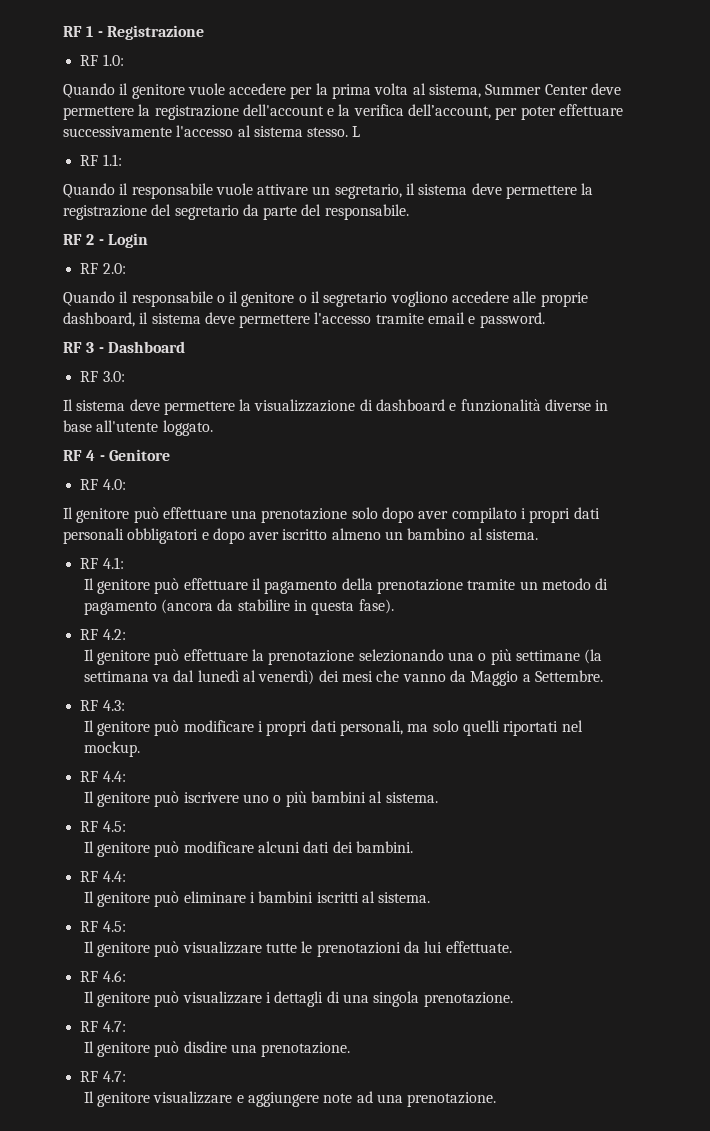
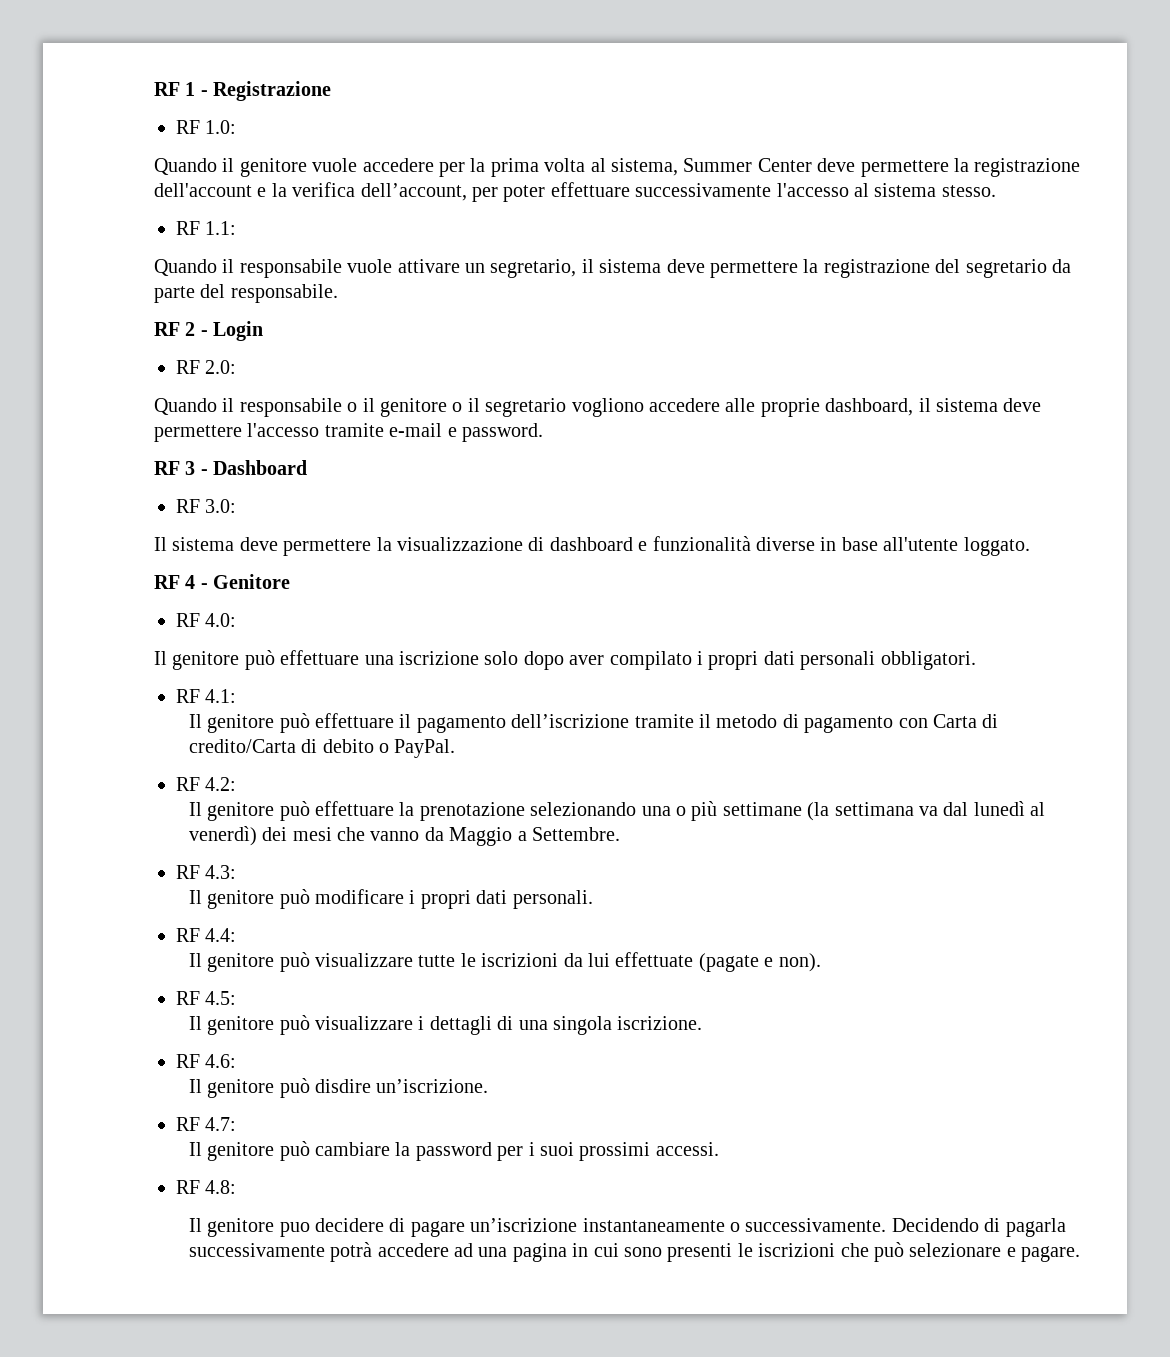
- L
- Quando il responsabile o il genitore o il segretario vogliono accedere alle proprie dashboard, il sistema deve permettere l'accesso tramite email e password.
+ Quando il responsabile o il genitore o il segretario vogliono accedere alle proprie dashboard, il sistema deve permettere l'accesso tramite e-mail e password.
- Il genitore può effettuare una prenotazione solo dopo aver compilato i propri dati personali obbligatori e dopo aver iscritto almeno un bambino al sistema.
+ Il genitore può effettuare una iscrizione solo dopo aver compilato i propri dati personali obbligatori.
- Il genitore può effettuare il pagamento della prenotazione tramite un metodo di pagamento (ancora da stabilire in questa fase).
+ Il genitore può effettuare il pagamento dell’iscrizione tramite il metodo di pagamento con Carta di credito/Carta di debito o PayPal.
- Il genitore può modificare i propri dati personali, ma solo quelli riportati nel mockup.
+ Il genitore può modificare i propri dati personali.
  RF 4.4:
- Il genitore può iscrivere uno o più bambini al sistema.
+ Il genitore può visualizzare tutte le iscrizioni da lui effettuate (pagate e non).
  RF 4.5:
- Il genitore può modificare alcuni dati dei bambini.
- RF 4.4:
- Il genitore può eliminare i bambini iscritti al sistema.
- RF 4.5:
- Il genitore può visualizzare tutte le prenotazioni da lui effettuate.
- RF 4.6:
- Il genitore può visualizzare i dettagli di una singola prenotazione.
+ Il genitore può visualizzare i dettagli di una singola iscrizione.
+ RF 4.6:
+ Il genitore può disdire un’iscrizione.
- Il genitore può disdire una prenotazione.
- RF 4.7:
- Il genitore visualizzare e aggiungere note ad una prenotazione.
+ Il genitore può cambiare la password per i suoi prossimi accessi.
+ RF 4.8:
+ Il genitore puo decidere di pagare un’iscrizione instantaneamente o successivamente. Decidendo di pagarla successivamente potrà accedere ad una pagina in cui sono presenti le iscrizioni che può selezionare e pagare.

